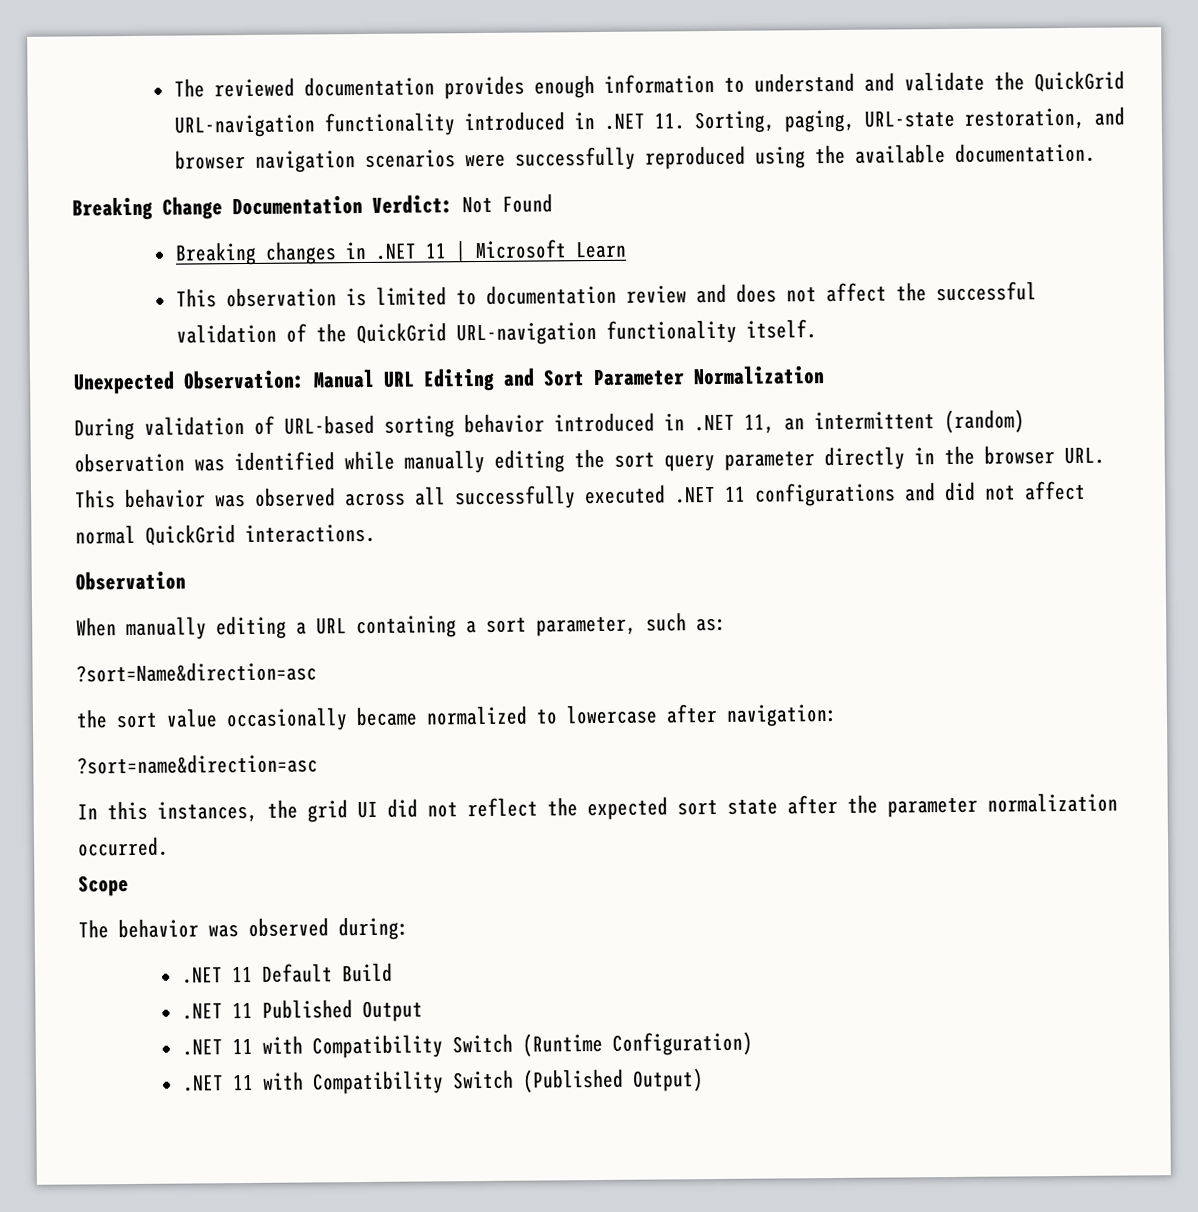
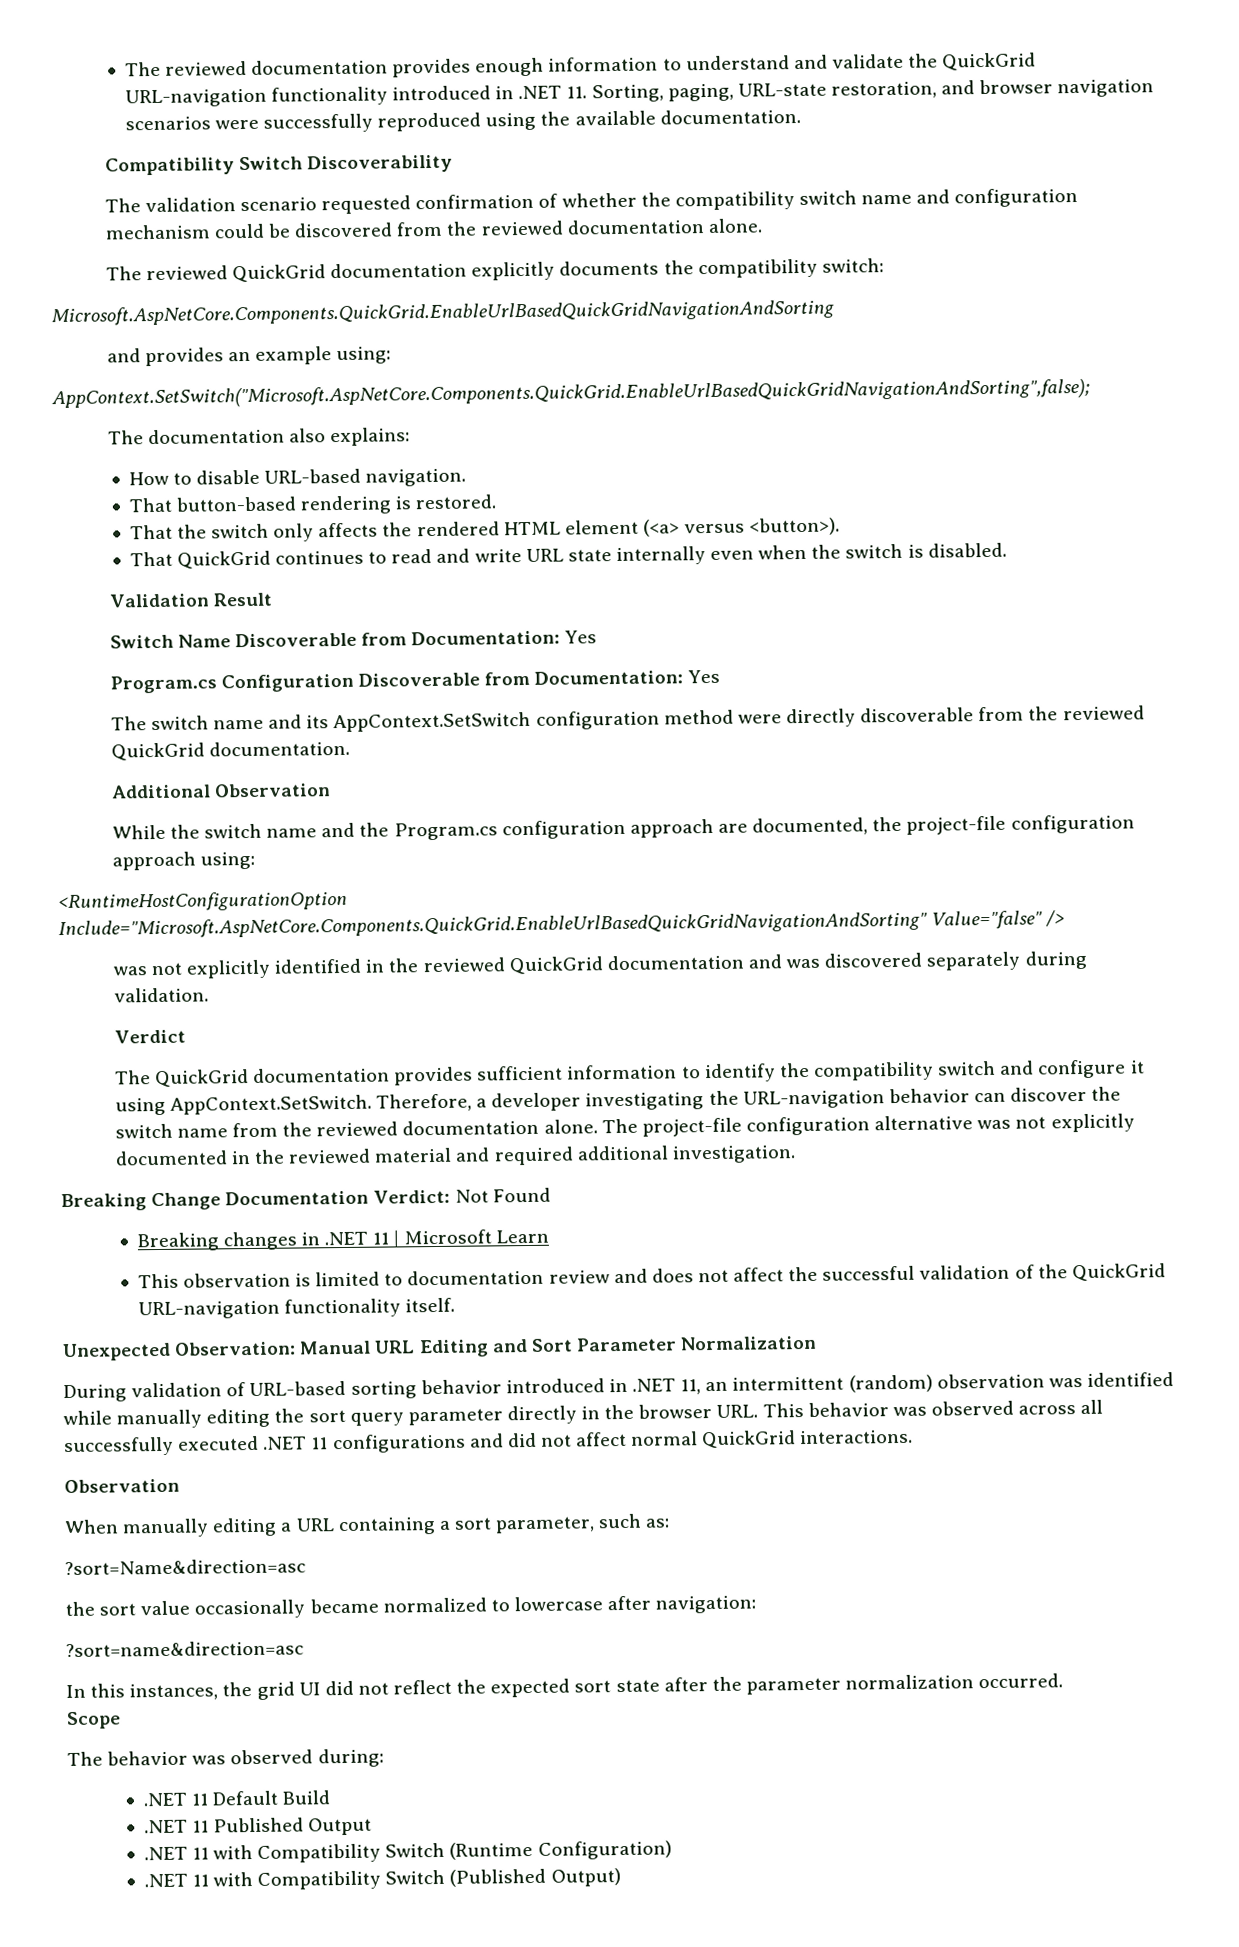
+ Compatibility Switch Discoverability
+ The validation scenario requested confirmation of whether the compatibility switch name and configuration mechanism could be discovered from the reviewed documentation alone.
+ The reviewed QuickGrid documentation explicitly documents the compatibility switch:
+ Microsoft.AspNetCore.Components.QuickGrid.EnableUrlBasedQuickGridNavigationAndSorting
+ and provides an example using:
+ AppContext.SetSwitch("Microsoft.AspNetCore.Components.QuickGrid.EnableUrlBasedQuickGridNavigationAndSorting",false);
+ The documentation also explains:
+ How to disable URL-based navigation.
+ That button-based rendering is restored.
+ That the switch only affects the rendered HTML element (<a> versus <button>).
+ That QuickGrid continues to read and write URL state internally even when the switch is disabled.
+ Validation Result
+ Switch Name Discoverable from Documentation: Yes
+ Program.cs Configuration Discoverable from Documentation: Yes
+ The switch name and its AppContext.SetSwitch configuration method were directly discoverable from the reviewed QuickGrid documentation.
+ Additional Observation
+ While the switch name and the Program.cs configuration approach are documented, the project-file configuration approach using:
+ <RuntimeHostConfigurationOption Include="Microsoft.AspNetCore.Components.QuickGrid.EnableUrlBasedQuickGridNavigationAndSorting" Value="false" />
+ was not explicitly identified in the reviewed QuickGrid documentation and was discovered separately during validation.
+ Verdict
+ The QuickGrid documentation provides sufficient information to identify the compatibility switch and configure it using AppContext.SetSwitch. Therefore, a developer investigating the URL-navigation behavior can discover the switch name from the reviewed documentation alone. The project-file configuration alternative was not explicitly documented in the reviewed material and required additional investigation.

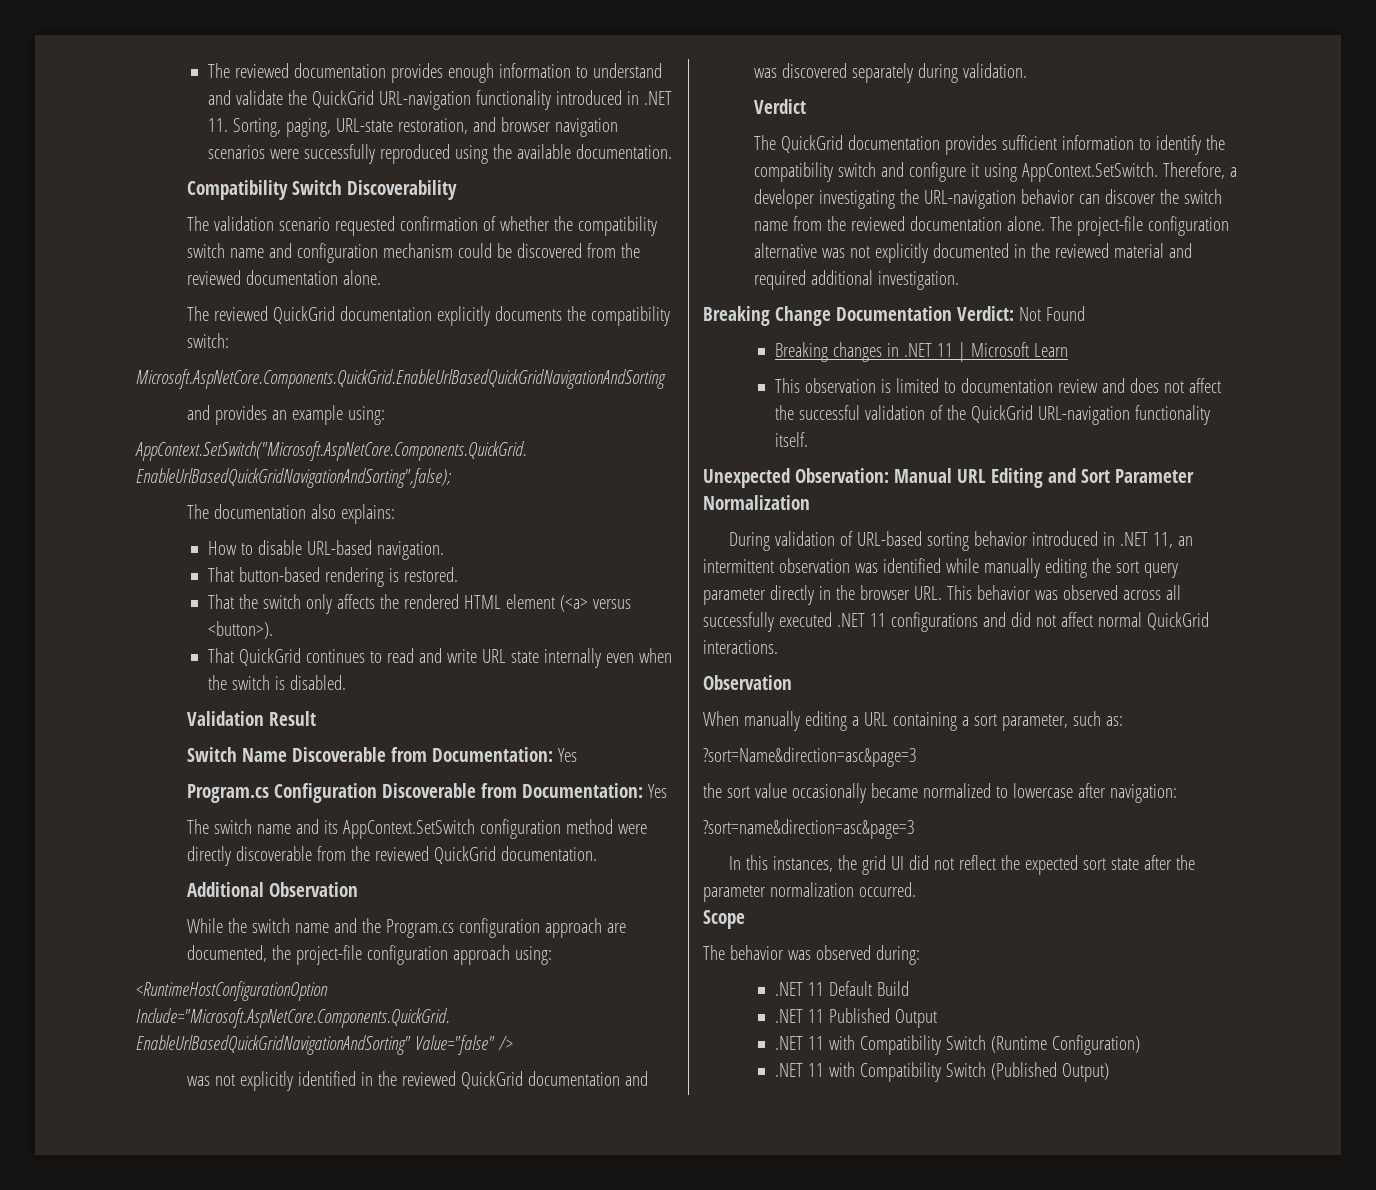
- During validation of URL-based sorting behavior introduced in .NET 11, an intermittent (random) observation was identified while manually editing the sort query parameter directly in the browser URL. This behavior was observed across all successfully executed .NET 11 configurations and did not affect normal QuickGrid interactions.
+ During validation of URL-based sorting behavior introduced in .NET 11, an intermittent observation was identified while manually editing the sort query parameter directly in the browser URL. This behavior was observed across all successfully executed .NET 11 configurations and did not affect normal QuickGrid interactions.
- ?sort=Name&direction=asc
+ ?sort=Name&direction=asc&page=3
- ?sort=name&direction=asc
+ ?sort=name&direction=asc&page=3

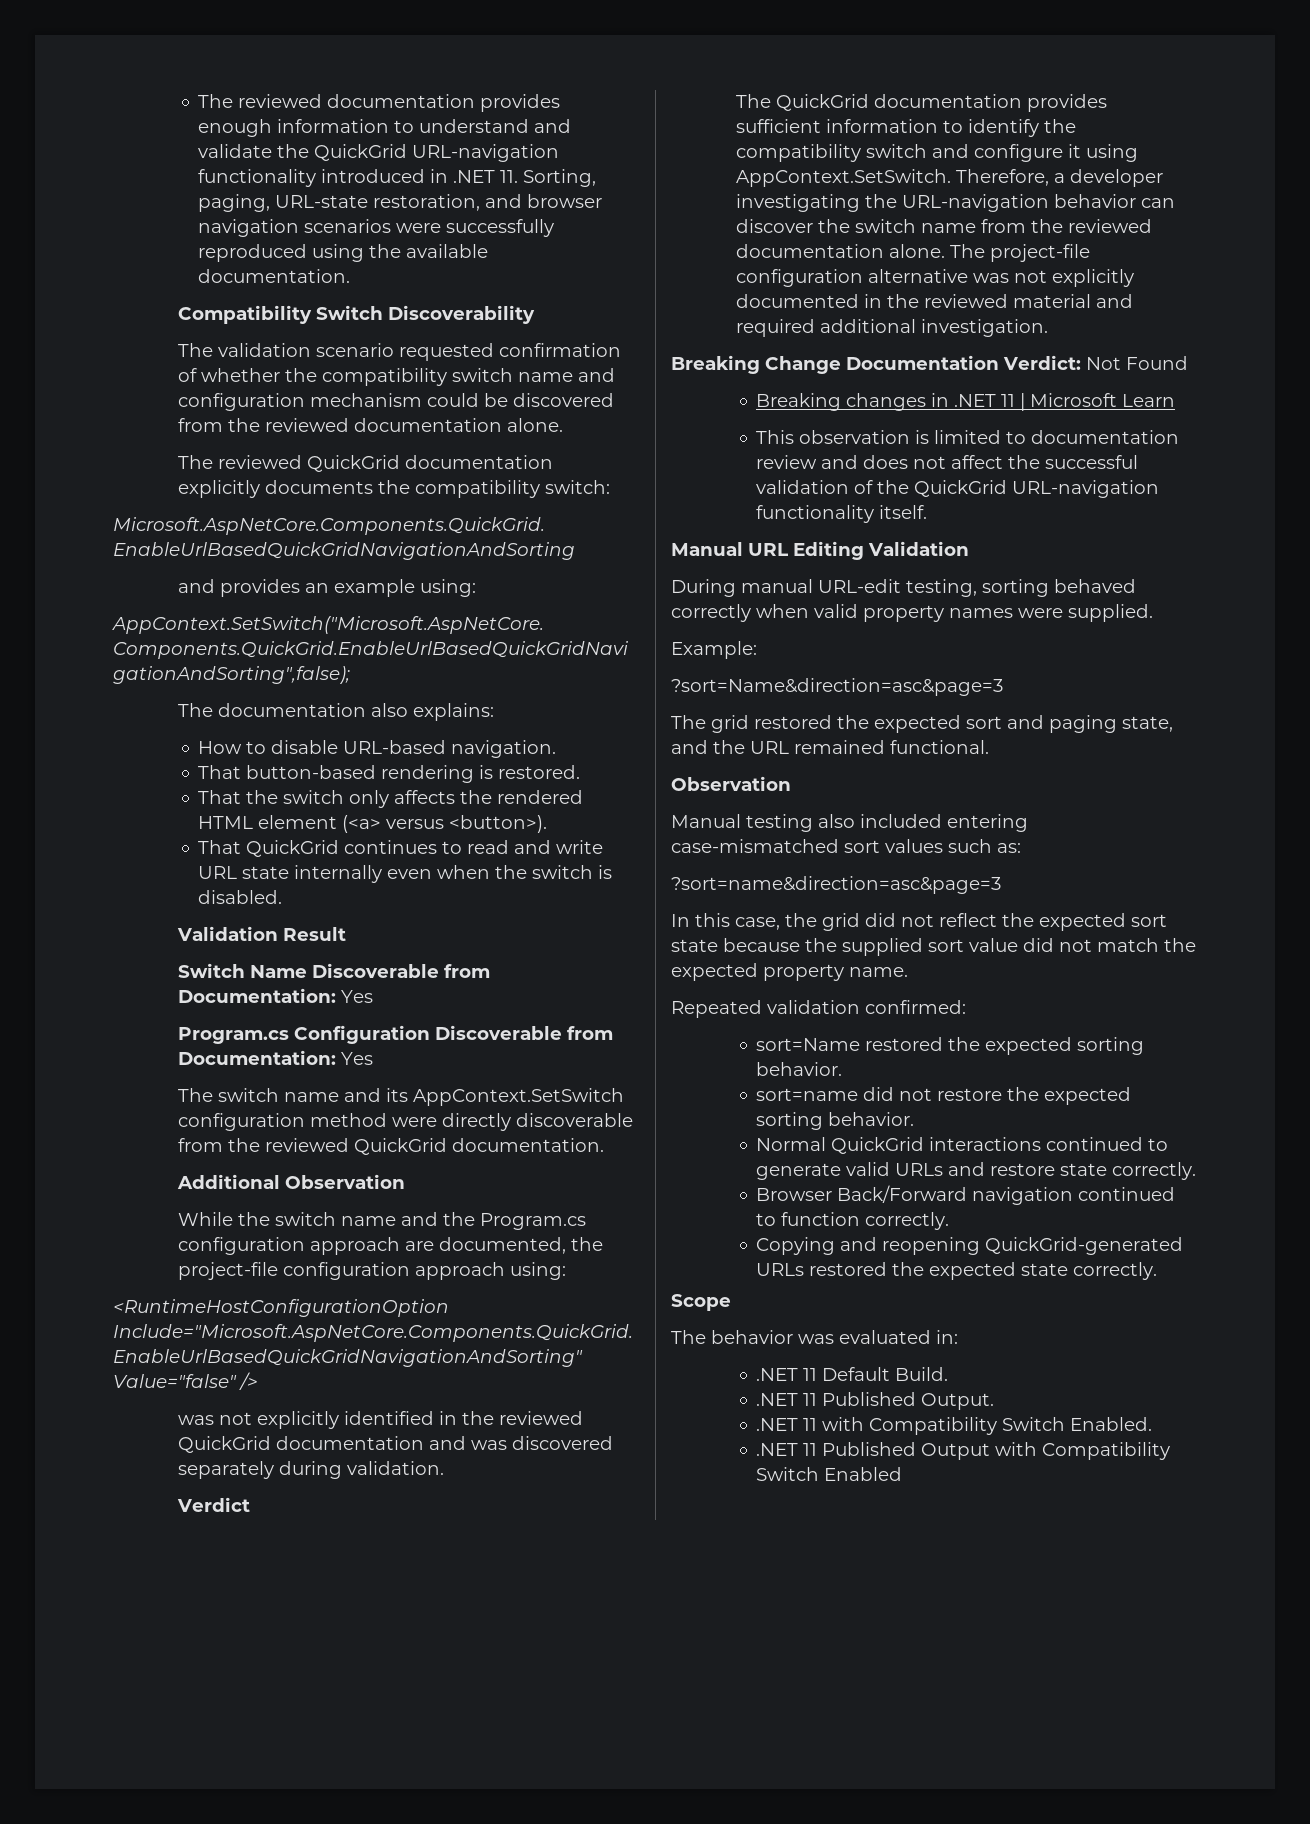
- Unexpected Observation: Manual URL Editing and Sort Parameter Normalization
- During validation of URL-based sorting behavior introduced in .NET 11, an intermittent observation was identified while manually editing the sort query parameter directly in the browser URL. This behavior was observed across all successfully executed .NET 11 configurations and did not affect normal QuickGrid interactions.
+ Manual URL Editing Validation
+ During manual URL-edit testing, sorting behaved correctly when valid property names were supplied.
+ Example:
+ ?sort=Name&direction=asc&page=3
+ The grid restored the expected sort and paging state, and the URL remained functional.
  Observation
- When manually editing a URL containing a sort parameter, such as:
- ?sort=Name&direction=asc&page=3
- the sort value occasionally became normalized to lowercase after navigation:
+ Manual testing also included entering case-mismatched sort values such as:
- In this instances, the grid UI did not reflect the expected sort state after the parameter normalization occurred.
+ In this case, the grid did not reflect the expected sort state because the supplied sort value did not match the expected property name.
+ Repeated validation confirmed:
+ sort=Name restored the expected sorting behavior.
+ sort=name did not restore the expected sorting behavior.
+ Normal QuickGrid interactions continued to generate valid URLs and restore state correctly.
+ Browser Back/Forward navigation continued to function correctly.
+ Copying and reopening QuickGrid-generated URLs restored the expected state correctly.
- The behavior was observed during:
+ The behavior was evaluated in:
- .NET 11 Default Build
- .NET 11 Published Output
- .NET 11 with Compatibility Switch (Runtime Configuration)
- .NET 11 with Compatibility Switch (Published Output)
+ .NET 11 Default Build.
+ .NET 11 Published Output.
+ .NET 11 with Compatibility Switch Enabled.
+ .NET 11 Published Output with Compatibility Switch Enabled

